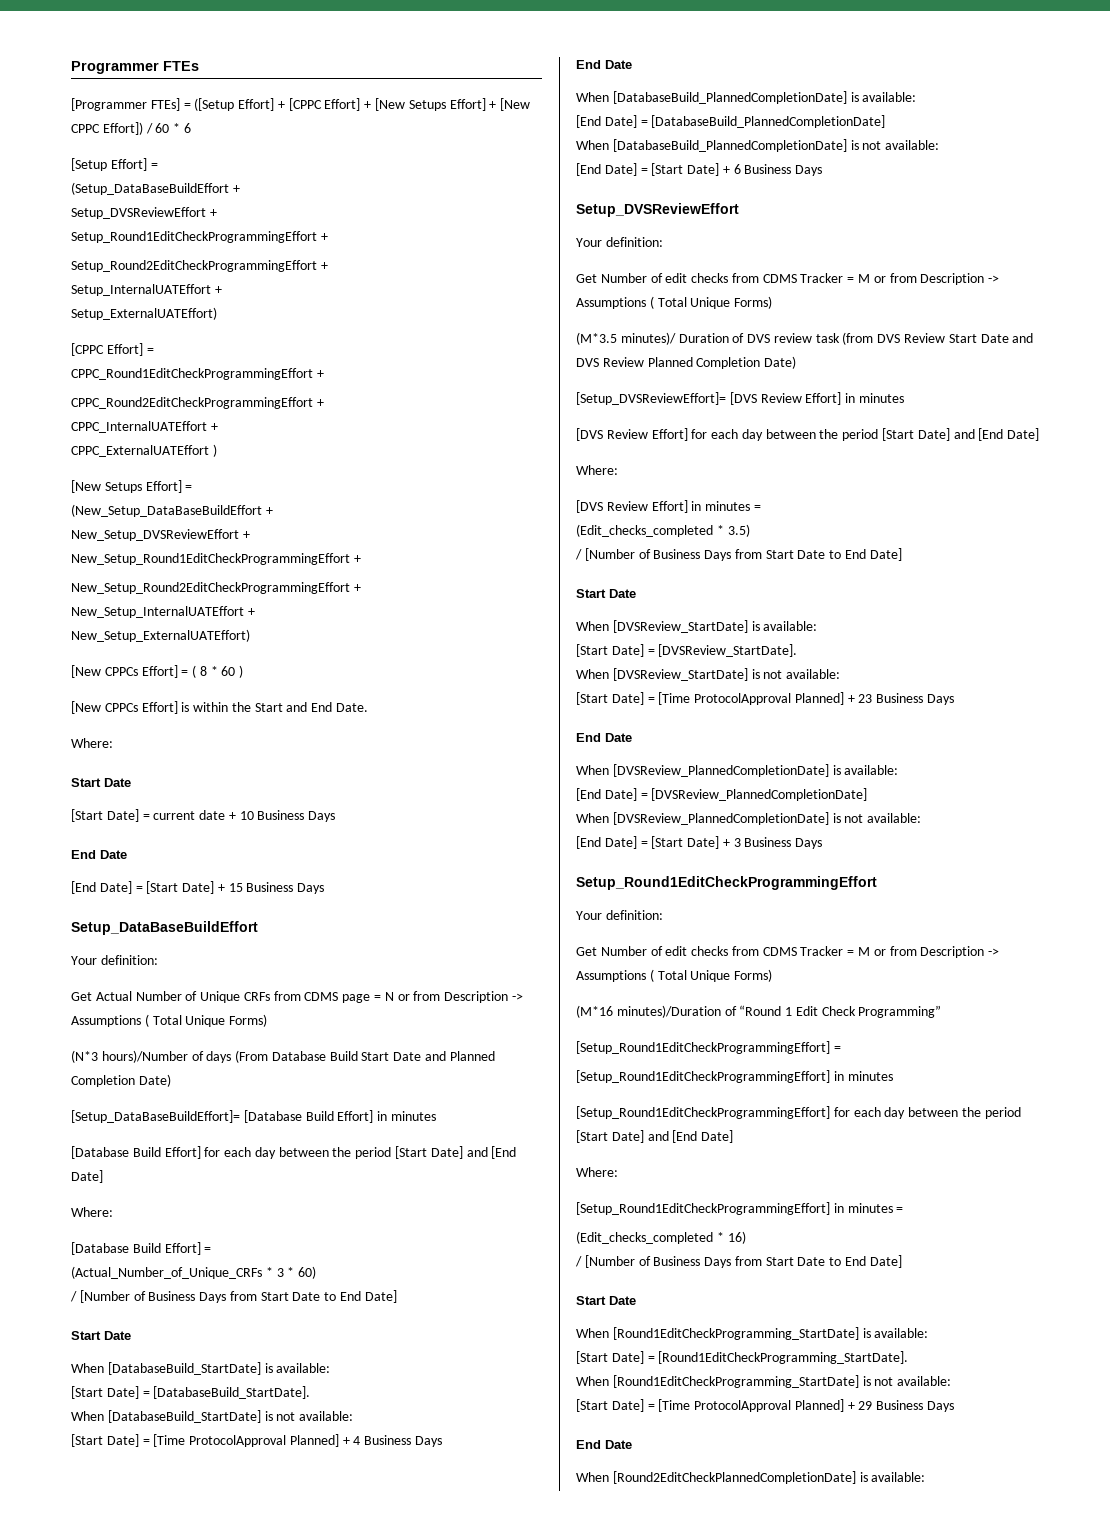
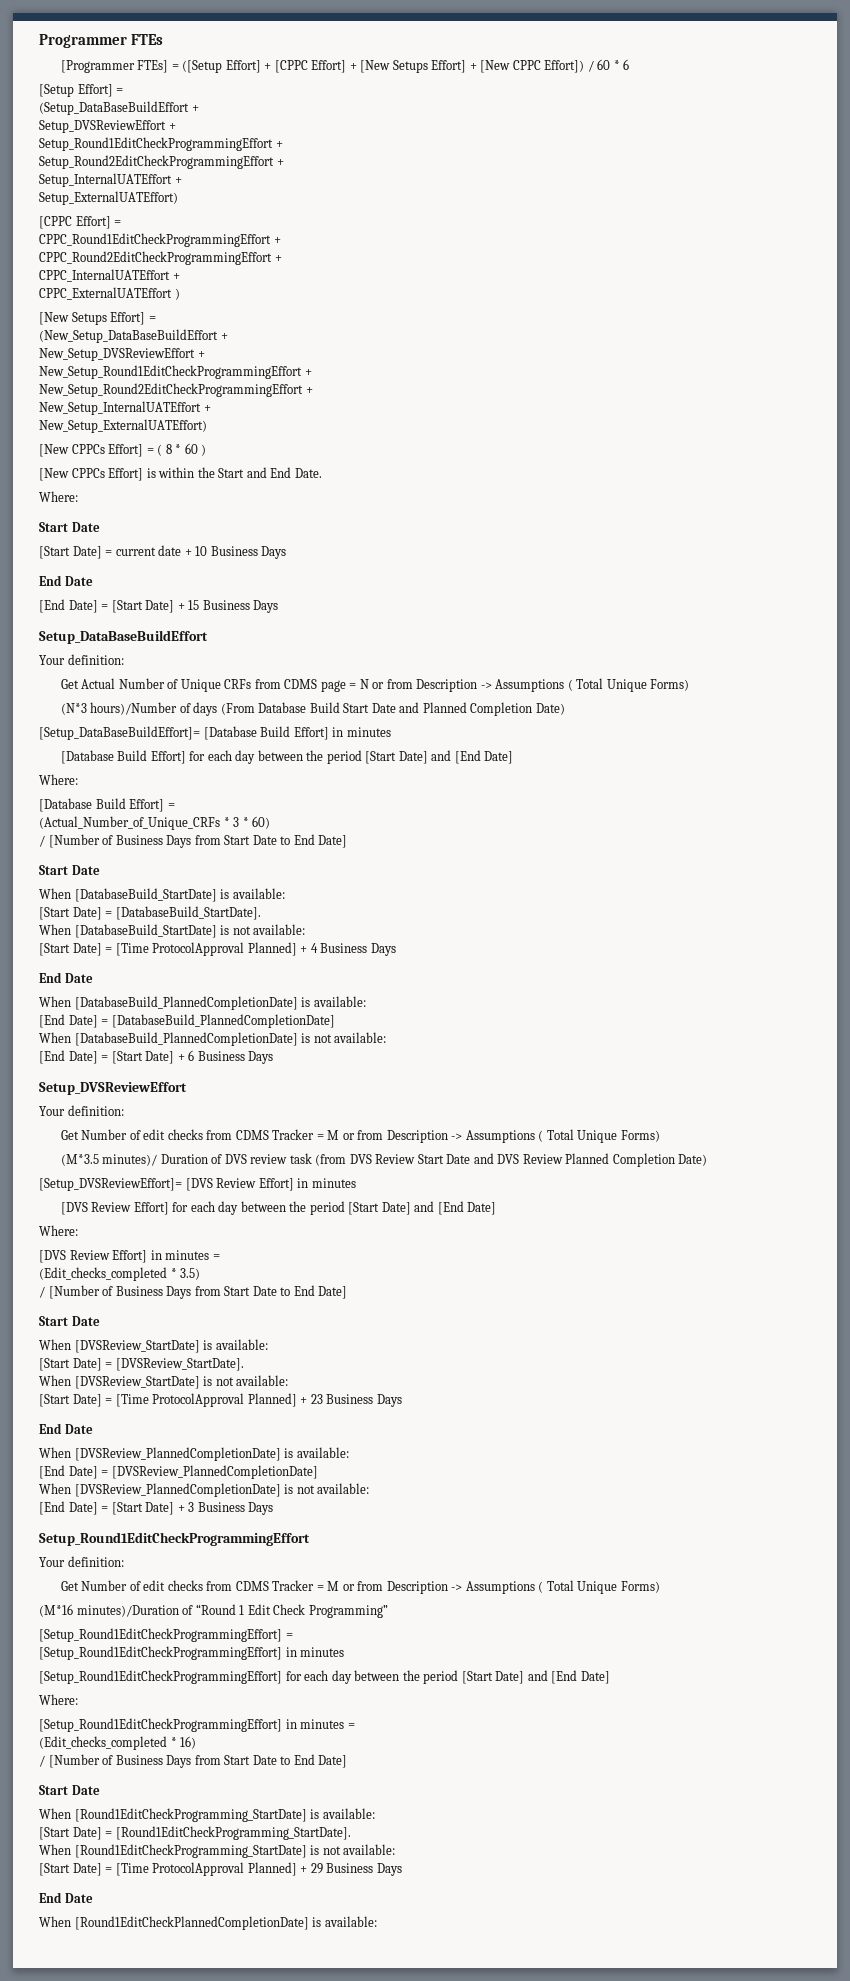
- When [Round2EditCheckPlannedCompletionDate] is available:
+ When [Round1EditCheckPlannedCompletionDate] is available:

